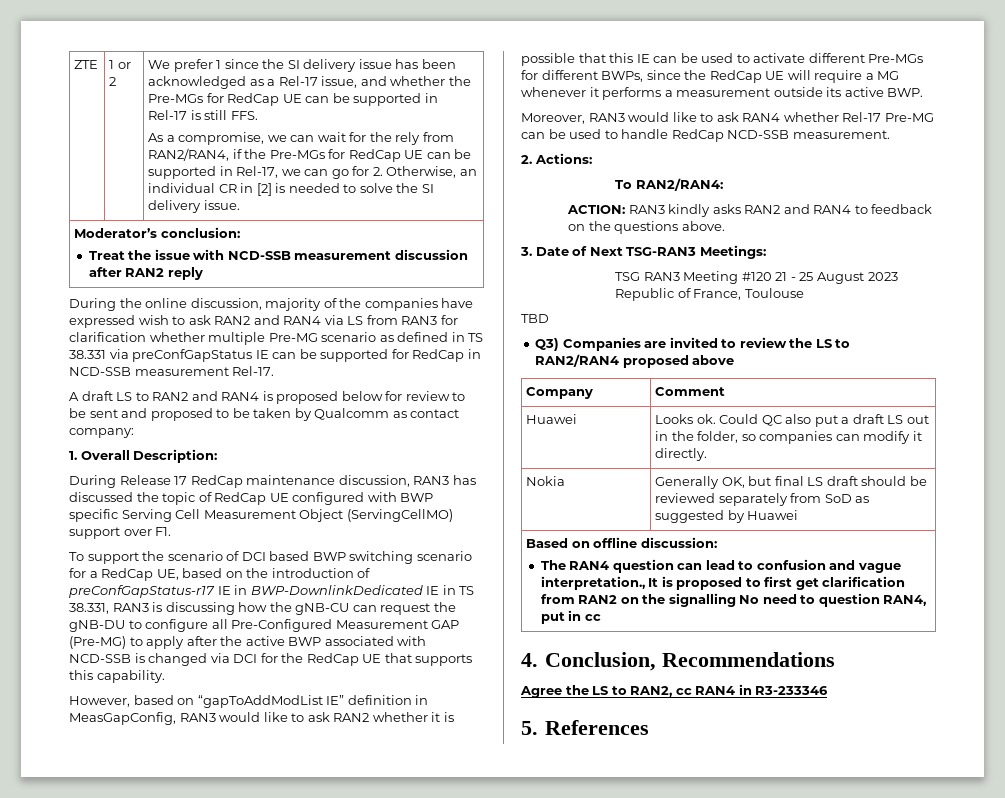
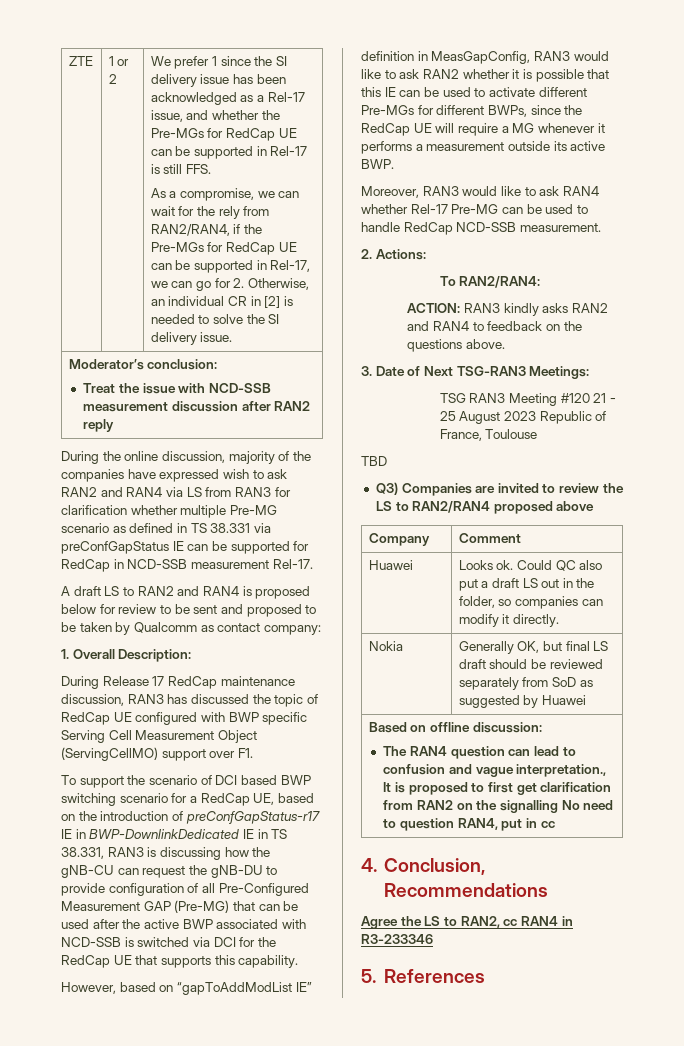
- To support the scenario of DCI based BWP switching scenario for a RedCap UE, based on the introduction of preConfGapStatus-r17 IE in BWP-DownlinkDedicated IE in TS 38.331, RAN3 is discussing how the gNB-CU can request the gNB-DU to configure all Pre-Configured Measurement GAP (Pre-MG) to apply after the active BWP associated with NCD-SSB is changed via DCI for the RedCap UE that supports this capability.
+ To support the scenario of DCI based BWP switching scenario for a RedCap UE, based on the introduction of preConfGapStatus-r17 IE in BWP-DownlinkDedicated IE in TS 38.331, RAN3 is discussing how the gNB-CU can request the gNB-DU to provide configuration of all Pre-Configured Measurement GAP (Pre-MG) that can be used after the active BWP associated with NCD-SSB is switched via DCI for the RedCap UE that supports this capability.

